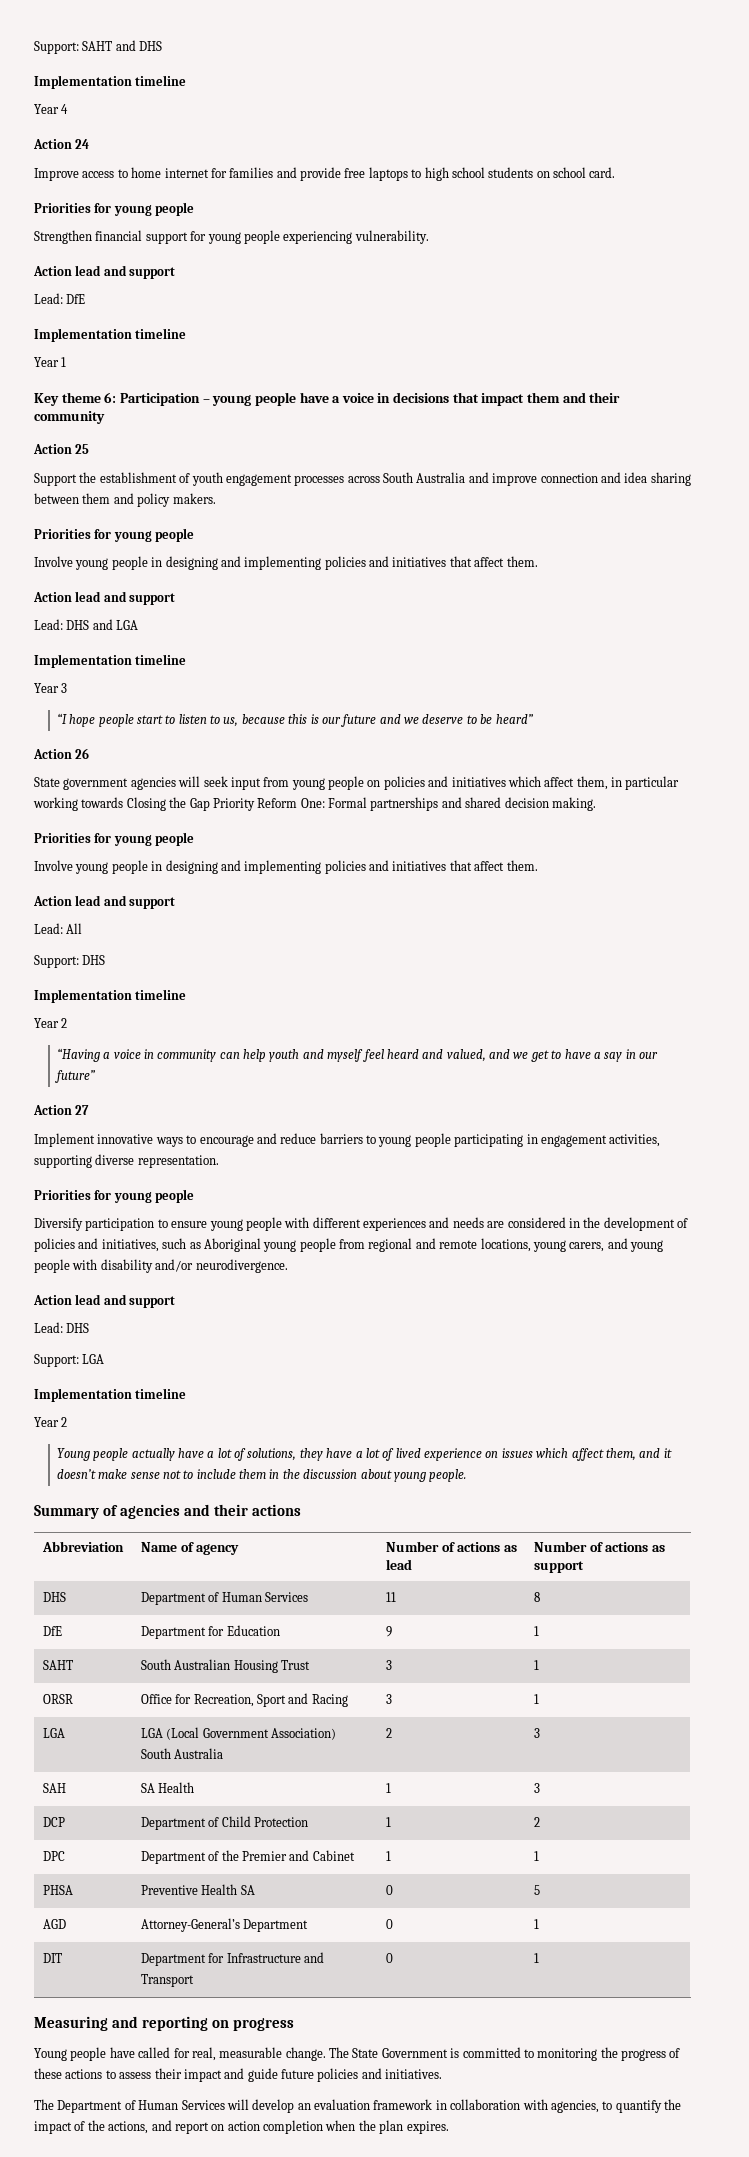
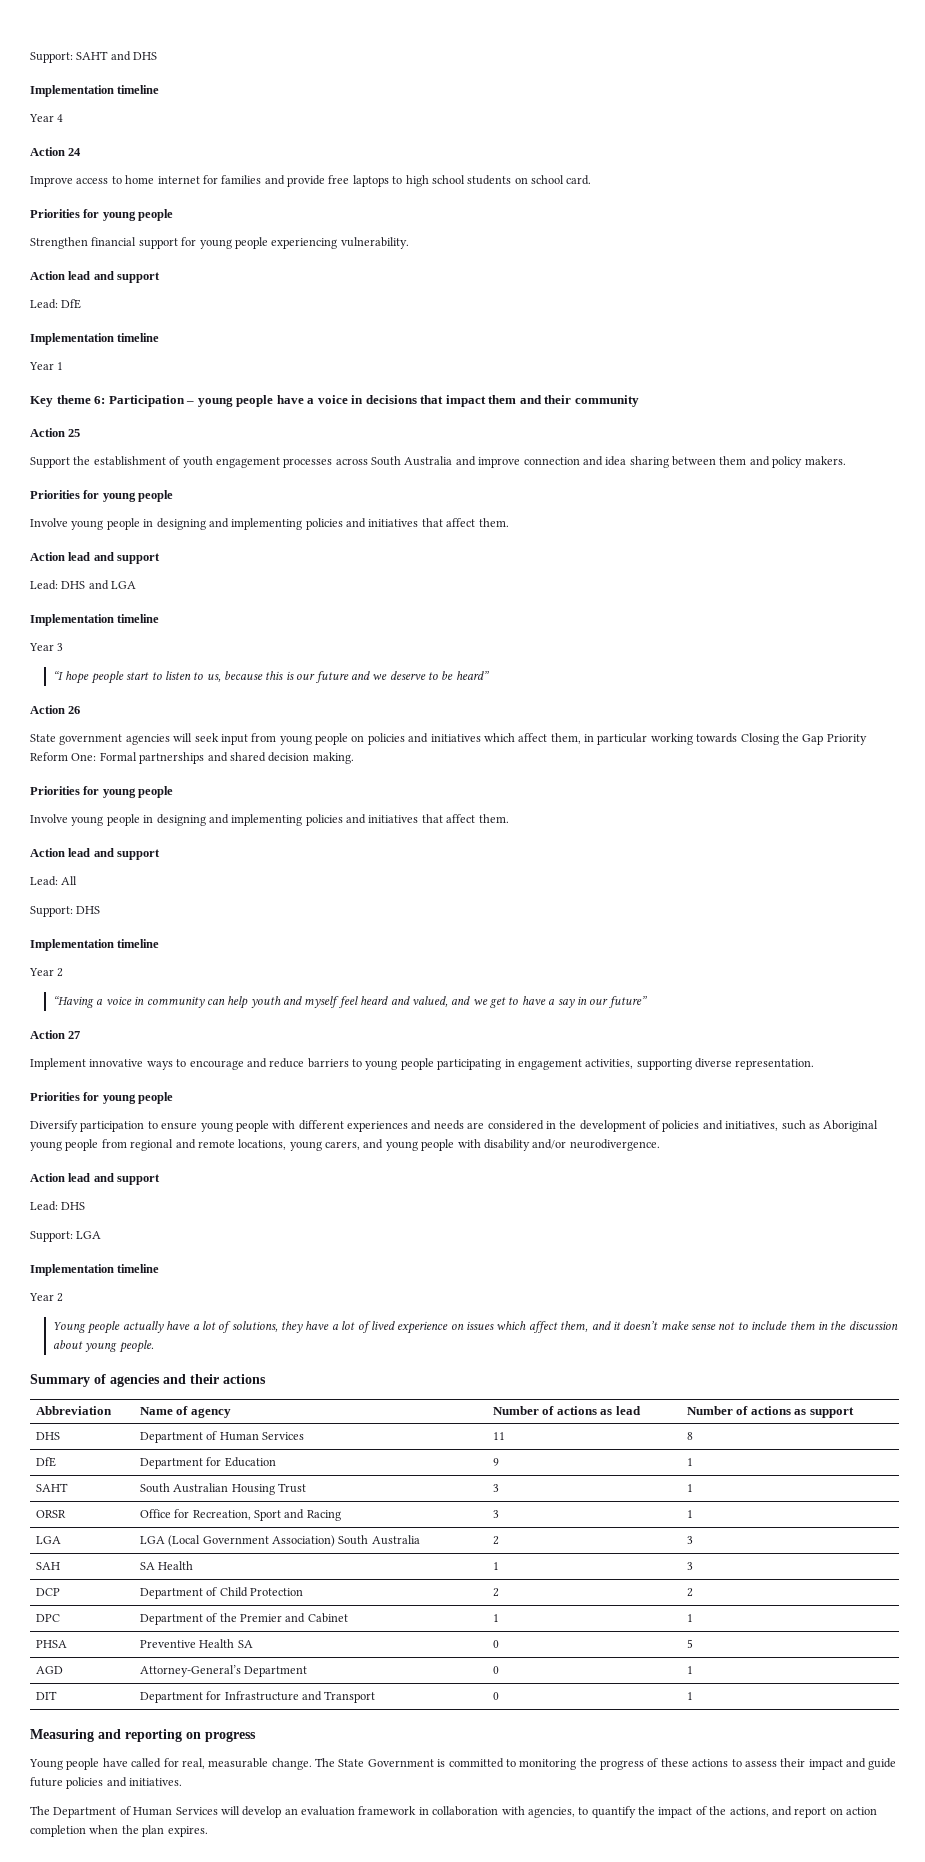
- DCP | Department of Child Protection | 1 | 2
+ DCP | Department of Child Protection | 2 | 2

